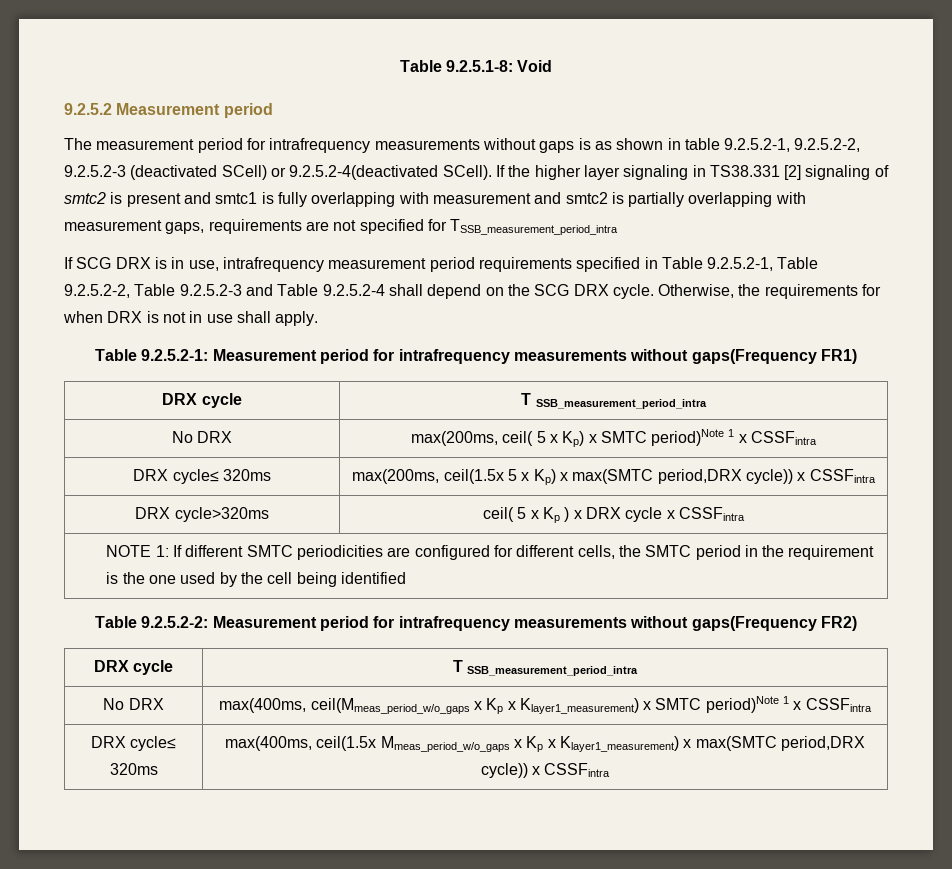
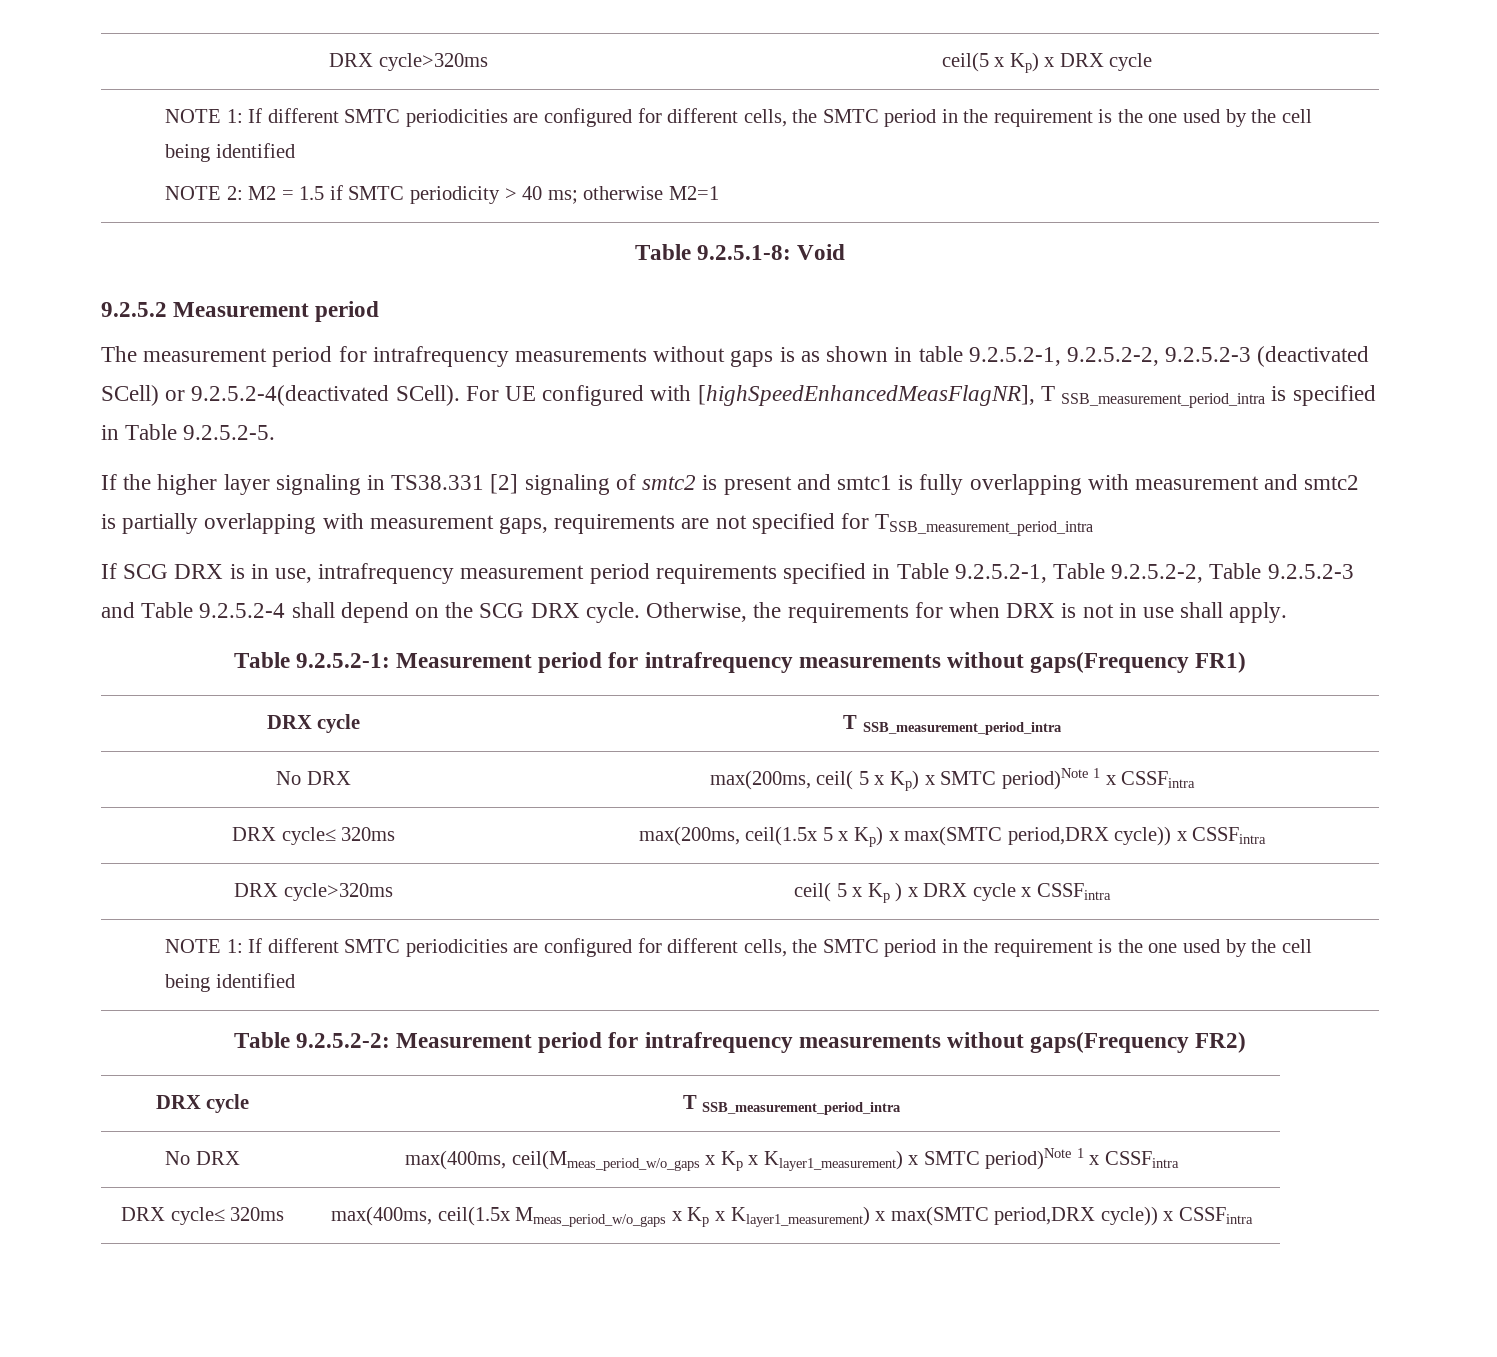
+ DRX cycle>320ms | ceil(5 x Kp) x DRX cycle
+ NOTE 1: If different SMTC periodicities are configured for different cells, the SMTC period in the requirement is the one used by the cell being identified
+ NOTE 2: M2 = 1.5 if SMTC periodicity > 40 ms; otherwise M2=1
- The measurement period for intrafrequency measurements without gaps is as shown in table 9.2.5.2-1, 9.2.5.2-2, 9.2.5.2-3 (deactivated SCell) or 9.2.5.2-4(deactivated SCell). If the higher layer signaling in TS38.331 [2] signaling of smtc2 is present and smtc1 is fully overlapping with measurement and smtc2 is partially overlapping with measurement gaps, requirements are not specified for TSSB_measurement_period_intra
+ The measurement period for intrafrequency measurements without gaps is as shown in table 9.2.5.2-1, 9.2.5.2-2, 9.2.5.2-3 (deactivated SCell) or 9.2.5.2-4(deactivated SCell). For UE configured with [highSpeedEnhancedMeasFlagNR], T SSB_measurement_period_intra is specified in Table 9.2.5.2-5.
+ If the higher layer signaling in TS38.331 [2] signaling of smtc2 is present and smtc1 is fully overlapping with measurement and smtc2 is partially overlapping with measurement gaps, requirements are not specified for TSSB_measurement_period_intra

